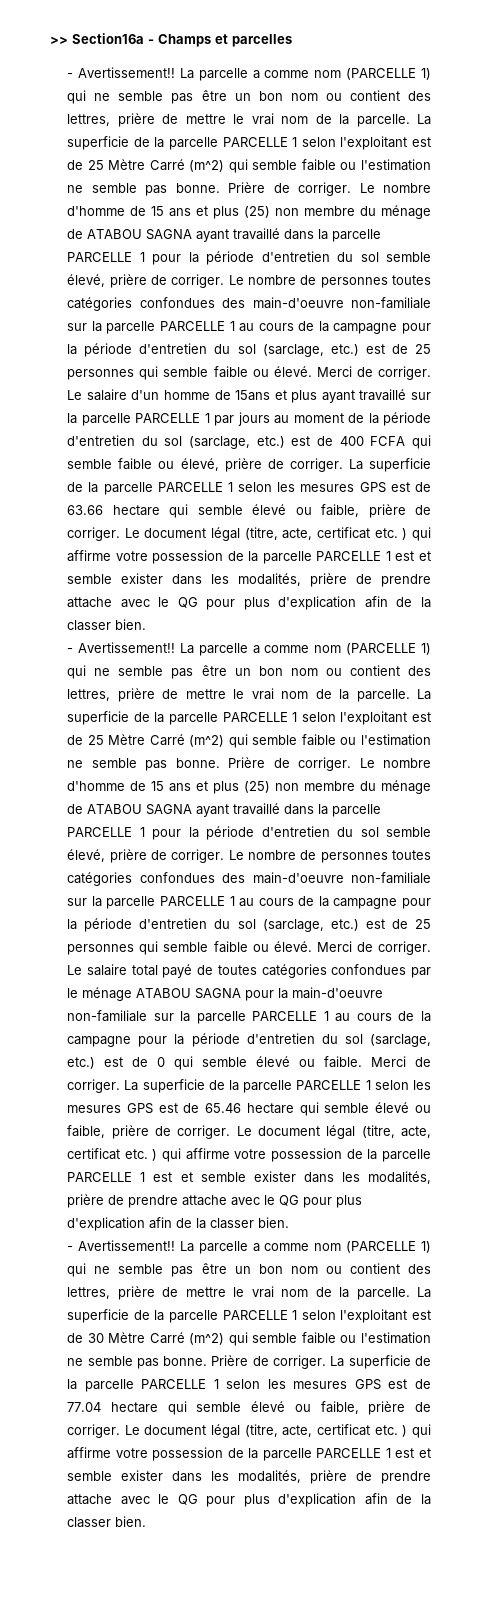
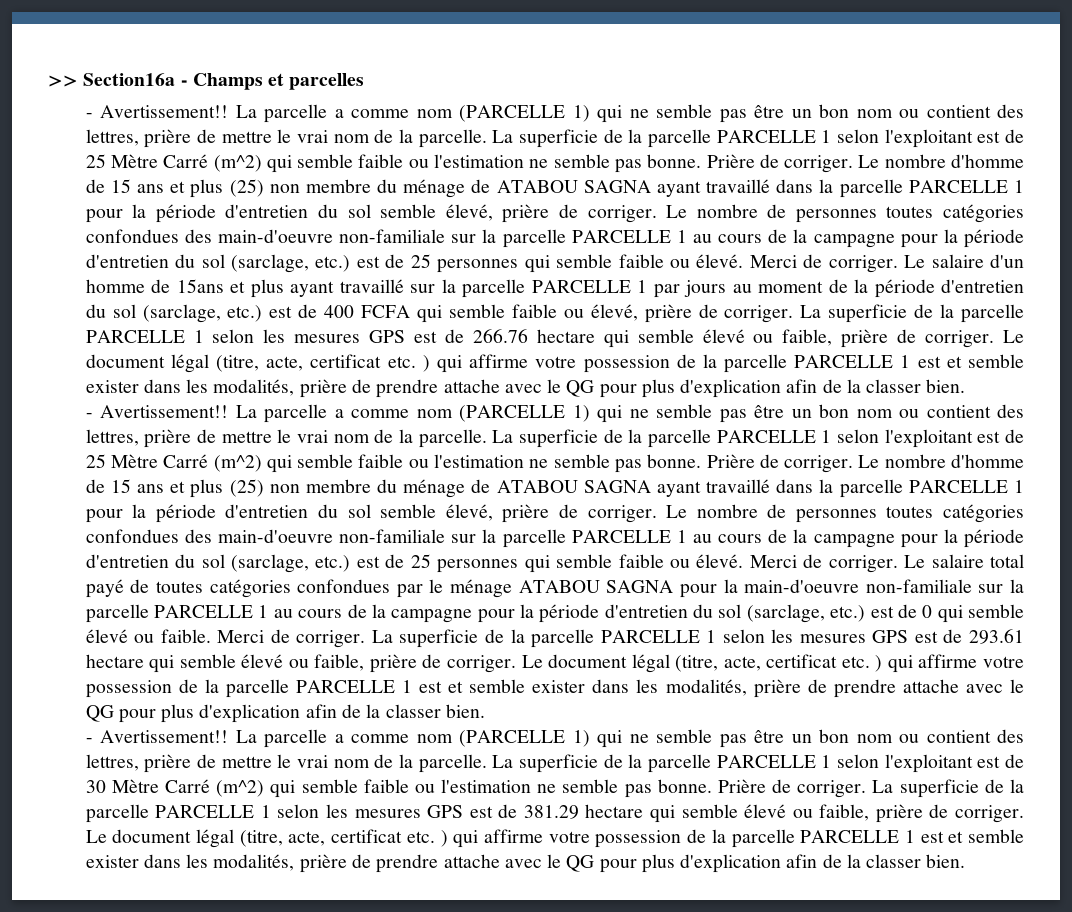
- La superficie de la parcelle PARCELLE 1 selon les mesures GPS est de 63.66 hectare qui semble élevé ou faible, prière de corriger.
+ La superficie de la parcelle PARCELLE 1 selon les mesures GPS est de 266.76 hectare qui semble élevé ou faible, prière de corriger.
- La superficie de la parcelle PARCELLE 1 selon les mesures GPS est de 65.46 hectare qui semble élevé ou faible, prière de corriger.
+ La superficie de la parcelle PARCELLE 1 selon les mesures GPS est de 293.61 hectare qui semble élevé ou faible, prière de corriger.
- La superficie de la parcelle PARCELLE 1 selon les mesures GPS est de 77.04 hectare qui semble élevé ou faible, prière de corriger.
+ La superficie de la parcelle PARCELLE 1 selon les mesures GPS est de 381.29 hectare qui semble élevé ou faible, prière de corriger.

